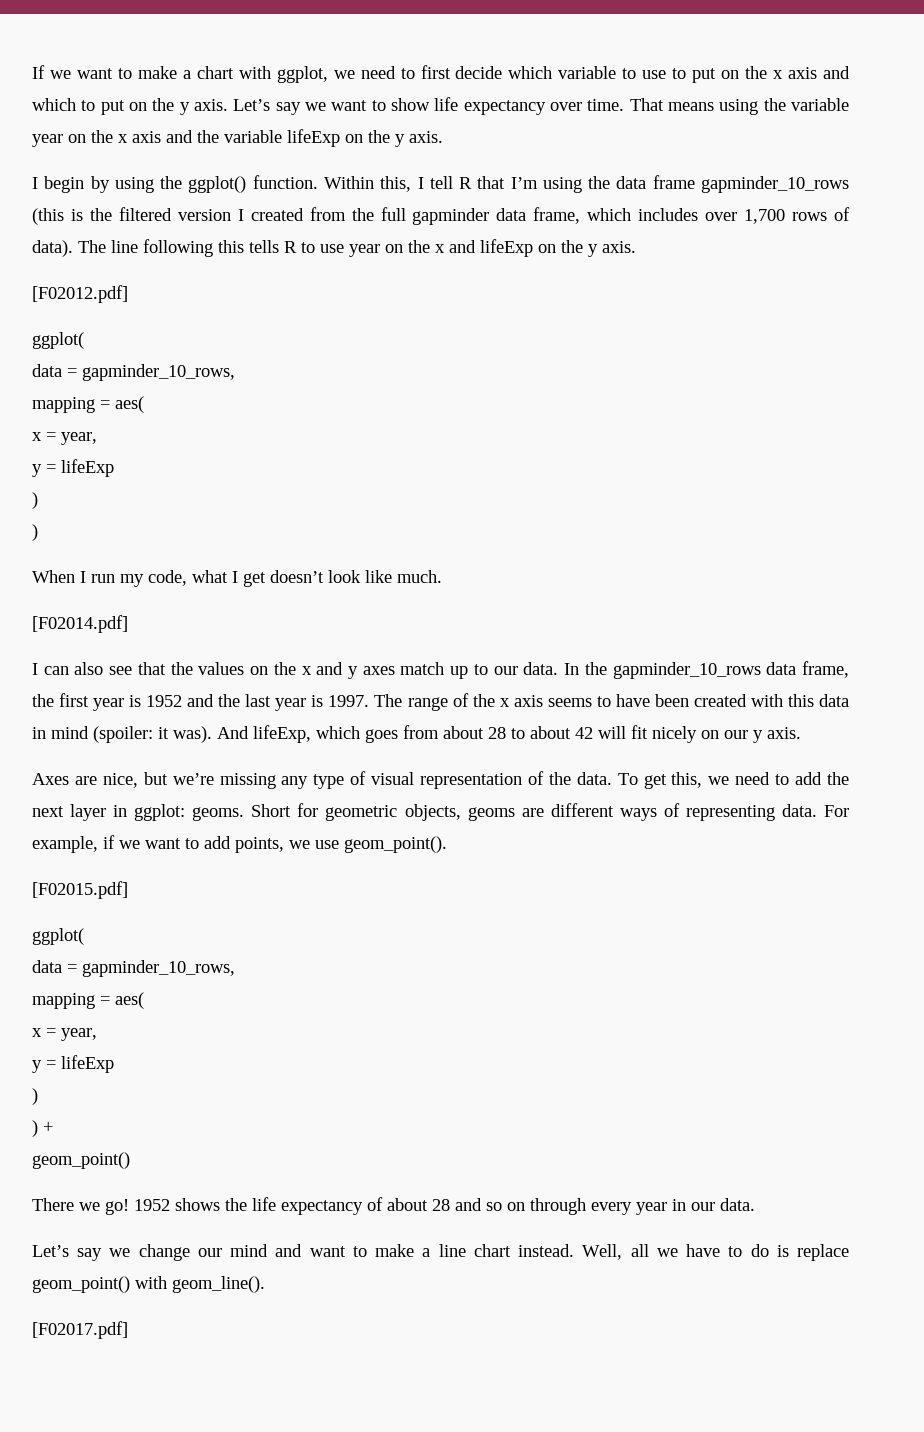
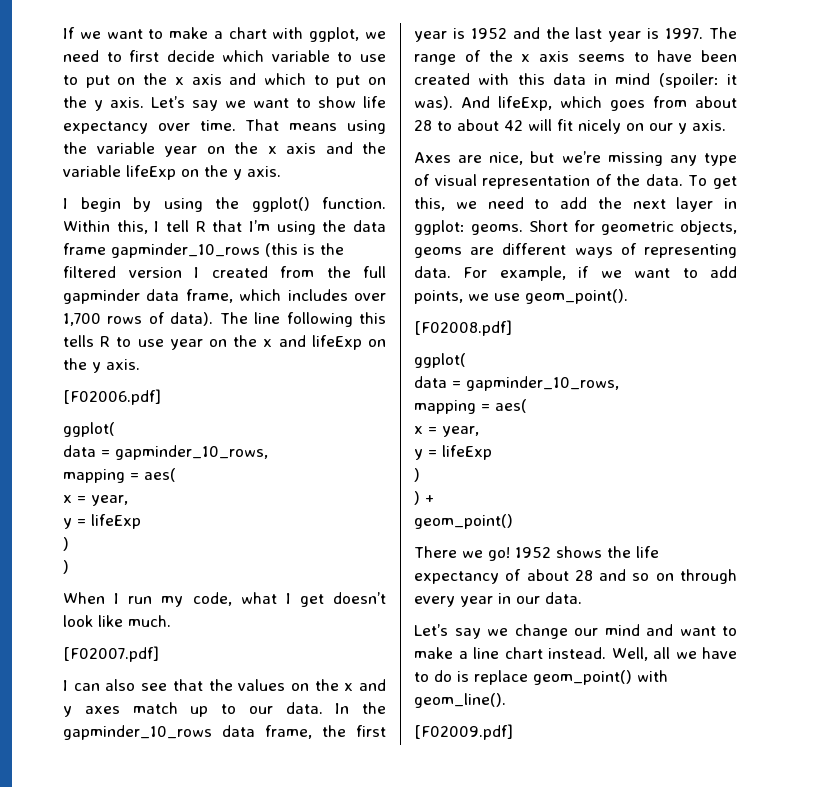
- [F02012.pdf]
+ [F02006.pdf]
- [F02014.pdf]
+ [F02007.pdf]
- [F02015.pdf]
+ [F02008.pdf]
- [F02017.pdf]
+ [F02009.pdf]

